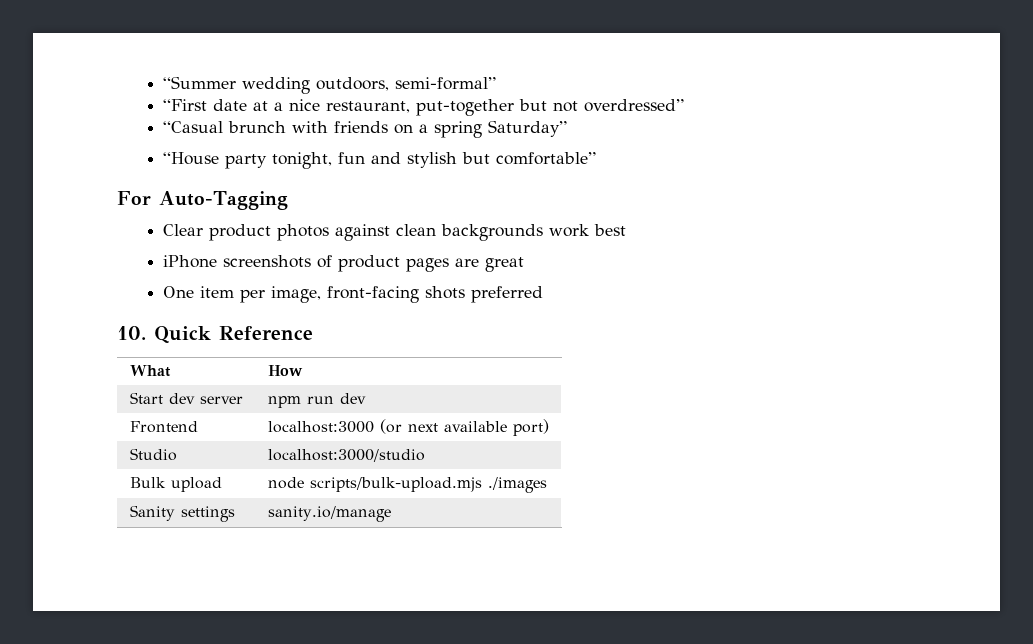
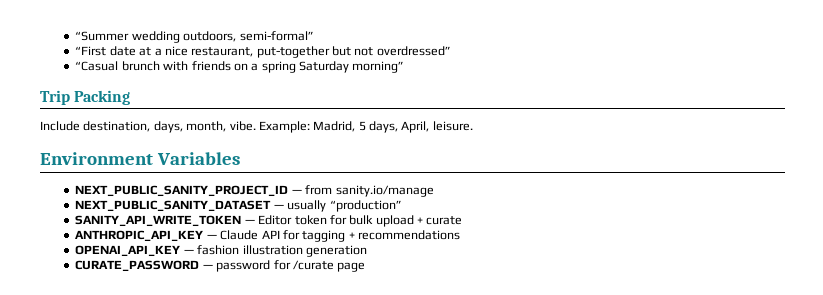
- “Casual brunch with friends on a spring Saturday”
- “House party tonight, fun and stylish but comfortable”
- For Auto-Tagging
- Clear product photos against clean backgrounds work best
- iPhone screenshots of product pages are great
- One item per image, front-facing shots preferred
- 10. Quick Reference
- What | How
- Start dev server | npm run dev
- Frontend | localhost:3000 (or next available port)
- Studio | localhost:3000/studio
- Bulk upload | node scripts/bulk-upload.mjs ./images
- Sanity settings | sanity.io/manage
+ “Casual brunch with friends on a spring Saturday morning”
+ Trip Packing
+ Include destination, days, month, vibe. Example: Madrid, 5 days, April, leisure.
+ Environment Variables
+ NEXT_PUBLIC_SANITY_PROJECT_ID — from sanity.io/manage
+ NEXT_PUBLIC_SANITY_DATASET — usually “production”
+ SANITY_API_WRITE_TOKEN — Editor token for bulk upload + curate
+ ANTHROPIC_API_KEY — Claude API for tagging + recommendations
+ OPENAI_API_KEY — fashion illustration generation
+ CURATE_PASSWORD — password for /curate page

